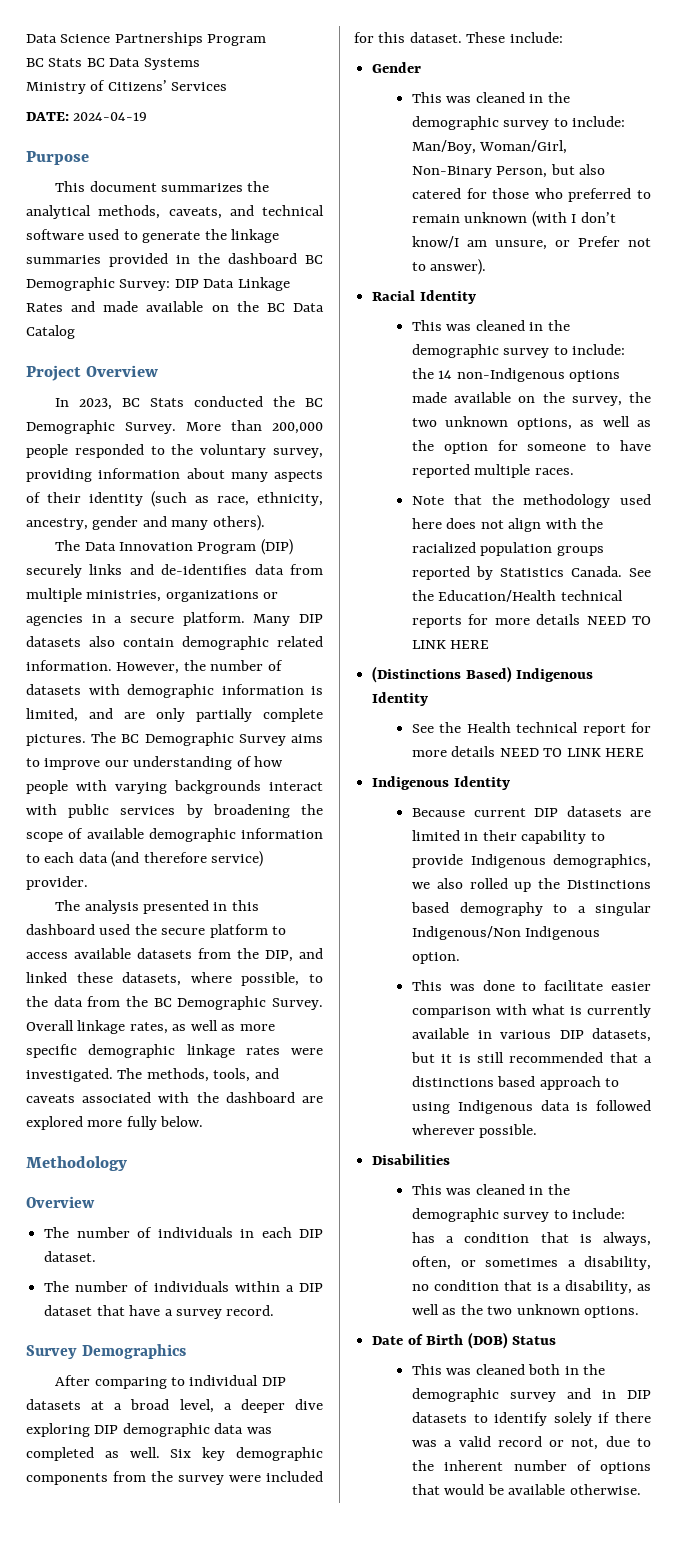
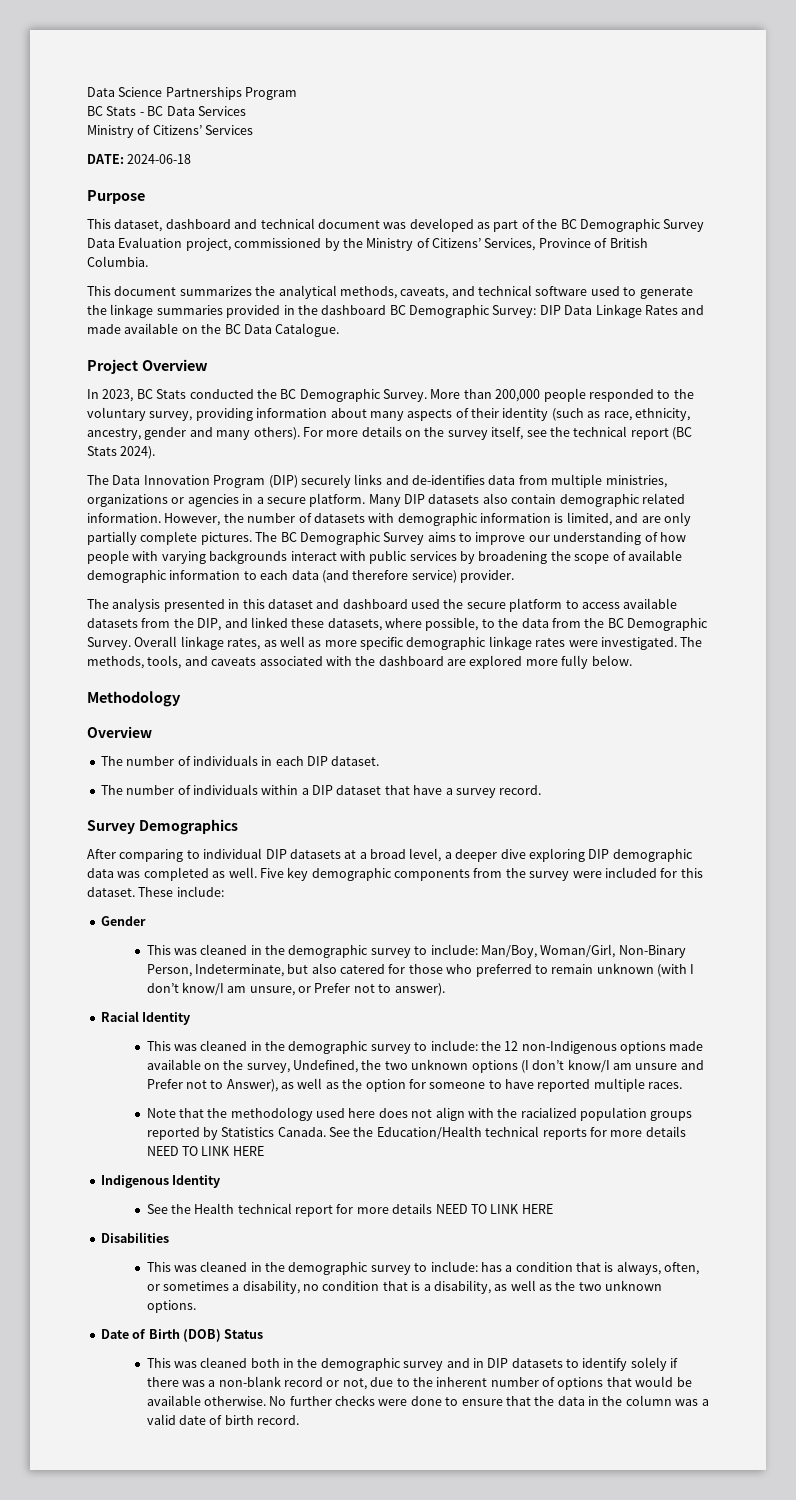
- BC Stats BC Data Systems
+ BC Stats - BC Data Services
- DATE: 2024-04-19
+ DATE: 2024-06-18
+ This dataset, dashboard and technical document was developed as part of the BC Demographic Survey Data Evaluation project, commissioned by the Ministry of Citizens’ Services, Province of British Columbia.
- This document summarizes the analytical methods, caveats, and technical software used to generate the linkage summaries provided in the dashboard BC Demographic Survey: DIP Data Linkage Rates and made available on the BC Data Catalog
+ This document summarizes the analytical methods, caveats, and technical software used to generate the linkage summaries provided in the dashboard BC Demographic Survey: DIP Data Linkage Rates and made available on the BC Data Catalogue.
+ For more details on the survey itself, see the technical report (BC Stats 2024).
- The analysis presented in this dashboard used the secure platform to access available datasets from the DIP, and linked these datasets, where possible, to the data from the BC Demographic Survey.
+ The analysis presented in this dataset and dashboard used the secure platform to access available datasets from the DIP, and linked these datasets, where possible, to the data from the BC Demographic Survey.
- Six key demographic components from the survey were included for this dataset.
+ Five key demographic components from the survey were included for this dataset.
- This was cleaned in the demographic survey to include: Man/Boy, Woman/Girl, Non-Binary Person, but also catered for those who preferred to remain unknown (with I don’t know/I am unsure, or Prefer not to answer).
+ This was cleaned in the demographic survey to include: Man/Boy, Woman/Girl, Non-Binary Person, Indeterminate, but also catered for those who preferred to remain unknown (with I don’t know/I am unsure, or Prefer not to answer).
- This was cleaned in the demographic survey to include: the 14 non-Indigenous options made available on the survey, the two unknown options, as well as the option for someone to have reported multiple races.
+ This was cleaned in the demographic survey to include: the 12 non-Indigenous options made available on the survey, Undefined, the two unknown options (I don’t know/I am unsure and Prefer not to Answer), as well as the option for someone to have reported multiple races.
- (Distinctions Based) Indigenous Identity
+ Indigenous Identity
  See the Health technical report for more details NEED TO LINK HERE
- Indigenous Identity
- Because current DIP datasets are limited in their capability to provide Indigenous demographics, we also rolled up the Distinctions based demography to a singular Indigenous/Non Indigenous option.
- This was done to facilitate easier comparison with what is currently available in various DIP datasets, but it is still recommended that a distinctions based approach to using Indigenous data is followed wherever possible.
- This was cleaned both in the demographic survey and in DIP datasets to identify solely if there was a valid record or not, due to the inherent number of options that would be available otherwise.
+ This was cleaned both in the demographic survey and in DIP datasets to identify solely if there was a non-blank record or not, due to the inherent number of options that would be available otherwise.
+ No further checks were done to ensure that the data in the column was a valid date of birth record.

